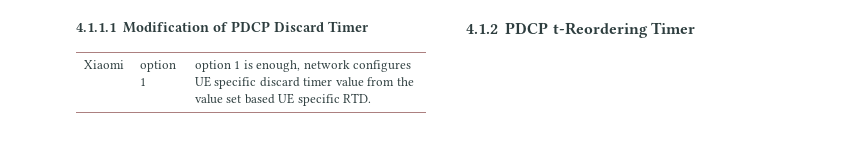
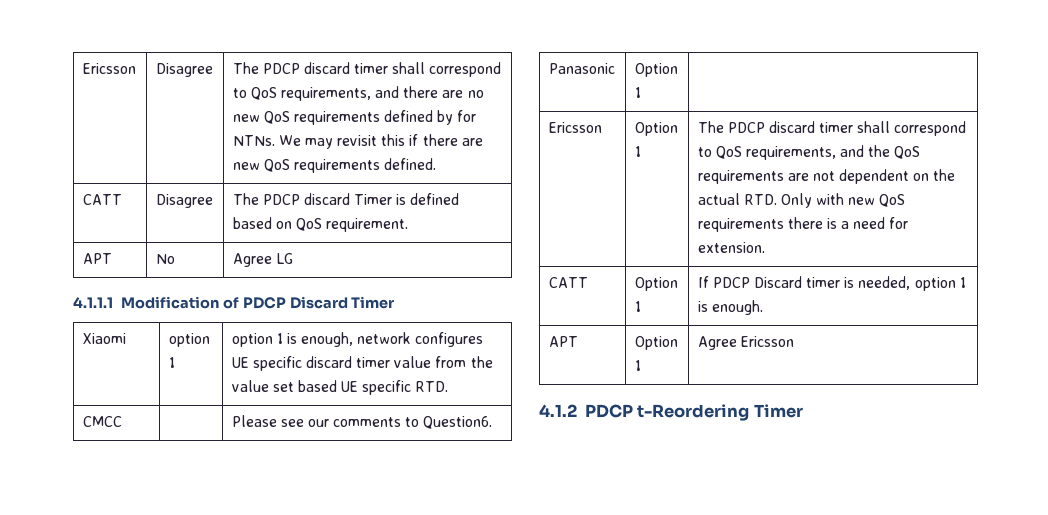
+ Ericsson | Disagree | The PDCP discard timer shall correspond to QoS requirements, and there are no new QoS requirements defined by for NTNs. We may revisit this if there are new QoS requirements defined.
+ CATT | Disagree | The PDCP discard Timer is defined based on QoS requirement.
+ APT | No | Agree LG
+ CMCC | | Please see our comments to Question6.
+ Panasonic | Option 1 |
+ Ericsson | Option 1 | The PDCP discard timer shall correspond to QoS requirements, and the QoS requirements are not dependent on the actual RTD. Only with new QoS requirements there is a need for extension.
+ CATT | Option 1 | If PDCP Discard timer is needed, option 1 is enough.
+ APT | Option 1 | Agree Ericsson

